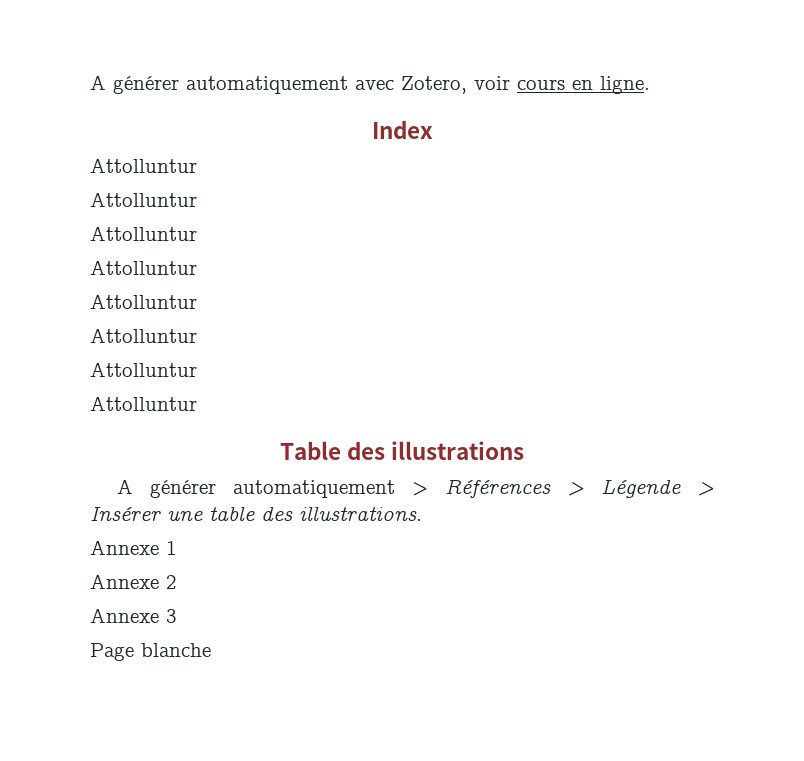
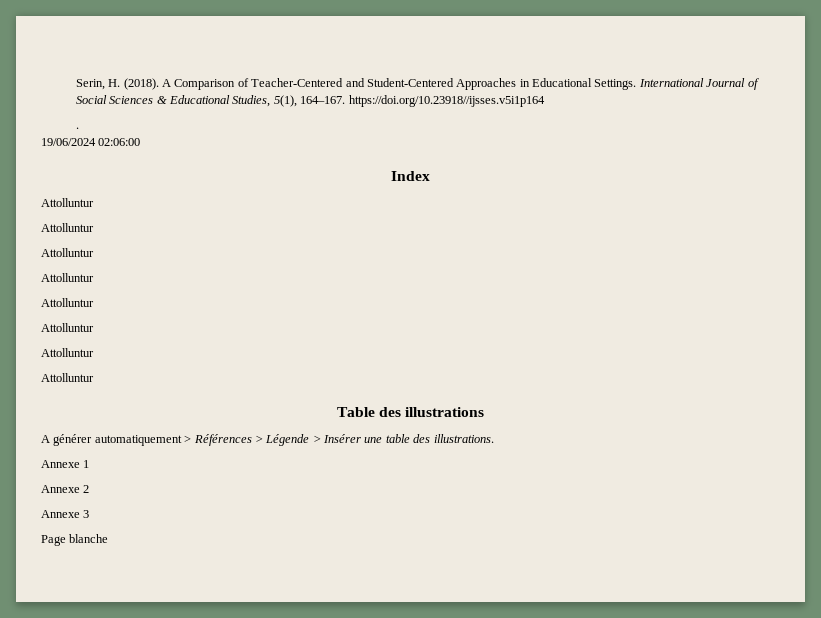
- A générer automatiquement avec Zotero, voir cours en ligne.
+ Serin, H. (2018). A Comparison of Teacher-Centered and Student-Centered Approaches in Educational Settings. International Journal of Social Sciences & Educational Studies, 5(1), 164–167. https://doi.org/10.23918//ijsses.v5i1p164
+ .
+ 19/06/2024 02:06:00

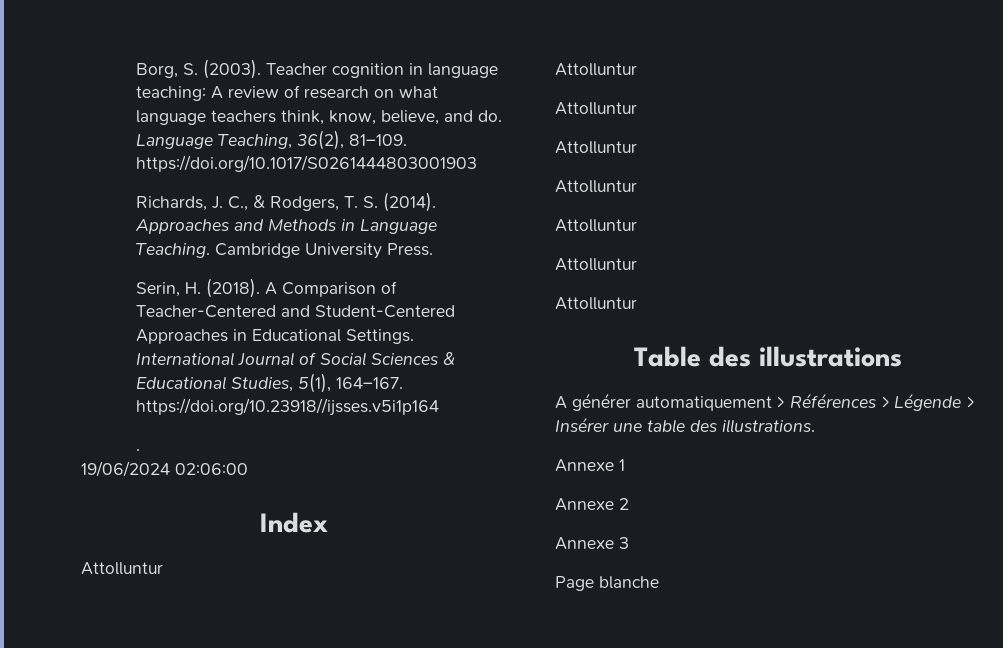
+ Borg, S. (2003). Teacher cognition in language teaching: A review of research on what language teachers think, know, believe, and do. Language Teaching, 36(2), 81–109. https://doi.org/10.1017/S0261444803001903
+ Richards, J. C., & Rodgers, T. S. (2014). Approaches and Methods in Language Teaching. Cambridge University Press.

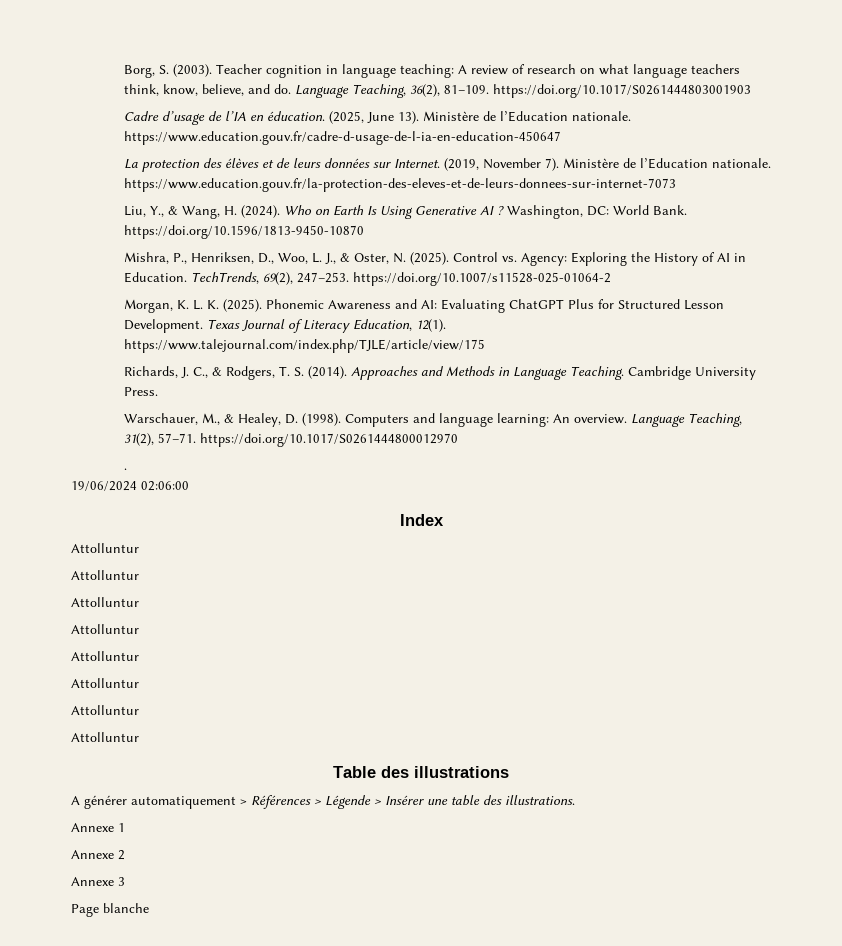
+ Cadre d’usage de l’IA en éducation. (2025, June 13). Ministère de l’Education nationale. https://www.education.gouv.fr/cadre-d-usage-de-l-ia-en-education-450647
+ La protection des élèves et de leurs données sur Internet. (2019, November 7). Ministère de l’Education nationale. https://www.education.gouv.fr/la-protection-des-eleves-et-de-leurs-donnees-sur-internet-7073
+ Liu, Y., & Wang, H. (2024). Who on Earth Is Using Generative AI ? Washington, DC: World Bank. https://doi.org/10.1596/1813-9450-10870
+ Mishra, P., Henriksen, D., Woo, L. J., & Oster, N. (2025). Control vs. Agency: Exploring the History of AI in Education. TechTrends, 69(2), 247–253. https://doi.org/10.1007/s11528-025-01064-2
+ Morgan, K. L. K. (2025). Phonemic Awareness and AI: Evaluating ChatGPT Plus for Structured Lesson Development. Texas Journal of Literacy Education, 12(1). https://www.talejournal.com/index.php/TJLE/article/view/175
- Serin, H. (2018). A Comparison of Teacher-Centered and Student-Centered Approaches in Educational Settings. International Journal of Social Sciences & Educational Studies, 5(1), 164–167. https://doi.org/10.23918//ijsses.v5i1p164
+ Warschauer, M., & Healey, D. (1998). Computers and language learning: An overview. Language Teaching, 31(2), 57–71. https://doi.org/10.1017/S0261444800012970

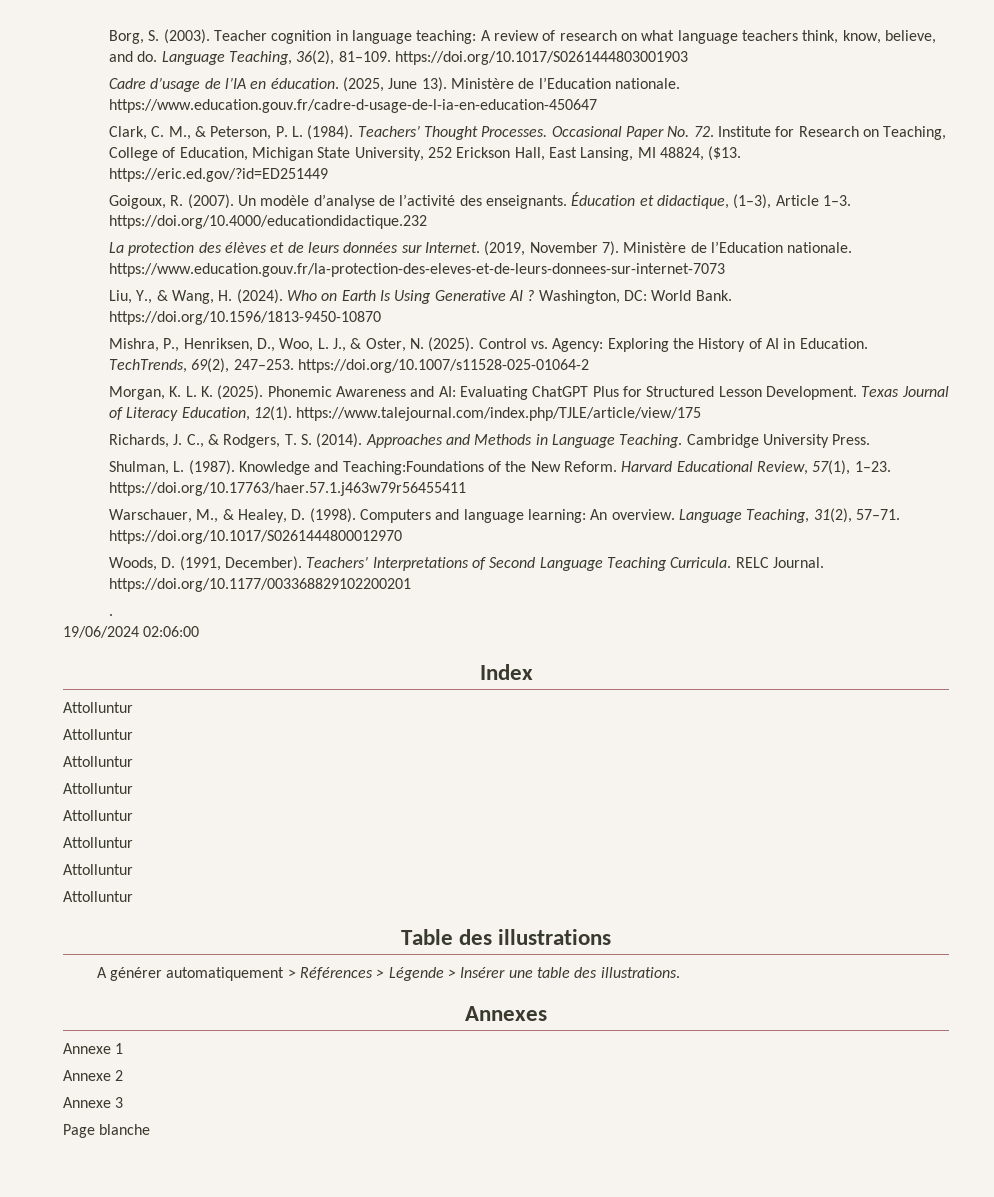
+ Clark, C. M., & Peterson, P. L. (1984). Teachers’ Thought Processes. Occasional Paper No. 72. Institute for Research on Teaching, College of Education, Michigan State University, 252 Erickson Hall, East Lansing, MI 48824, ($13. https://eric.ed.gov/?id=ED251449
+ Goigoux, R. (2007). Un modèle d’analyse de l’activité des enseignants. Éducation et didactique, (1–3), Article 1–3. https://doi.org/10.4000/educationdidactique.232
+ Shulman, L. (1987). Knowledge and Teaching:Foundations of the New Reform. Harvard Educational Review, 57(1), 1–23. https://doi.org/10.17763/haer.57.1.j463w79r56455411
+ Woods, D. (1991, December). Teachers’ Interpretations of Second Language Teaching Curricula. RELC Journal. https://doi.org/10.1177/003368829102200201
+ Annexes

